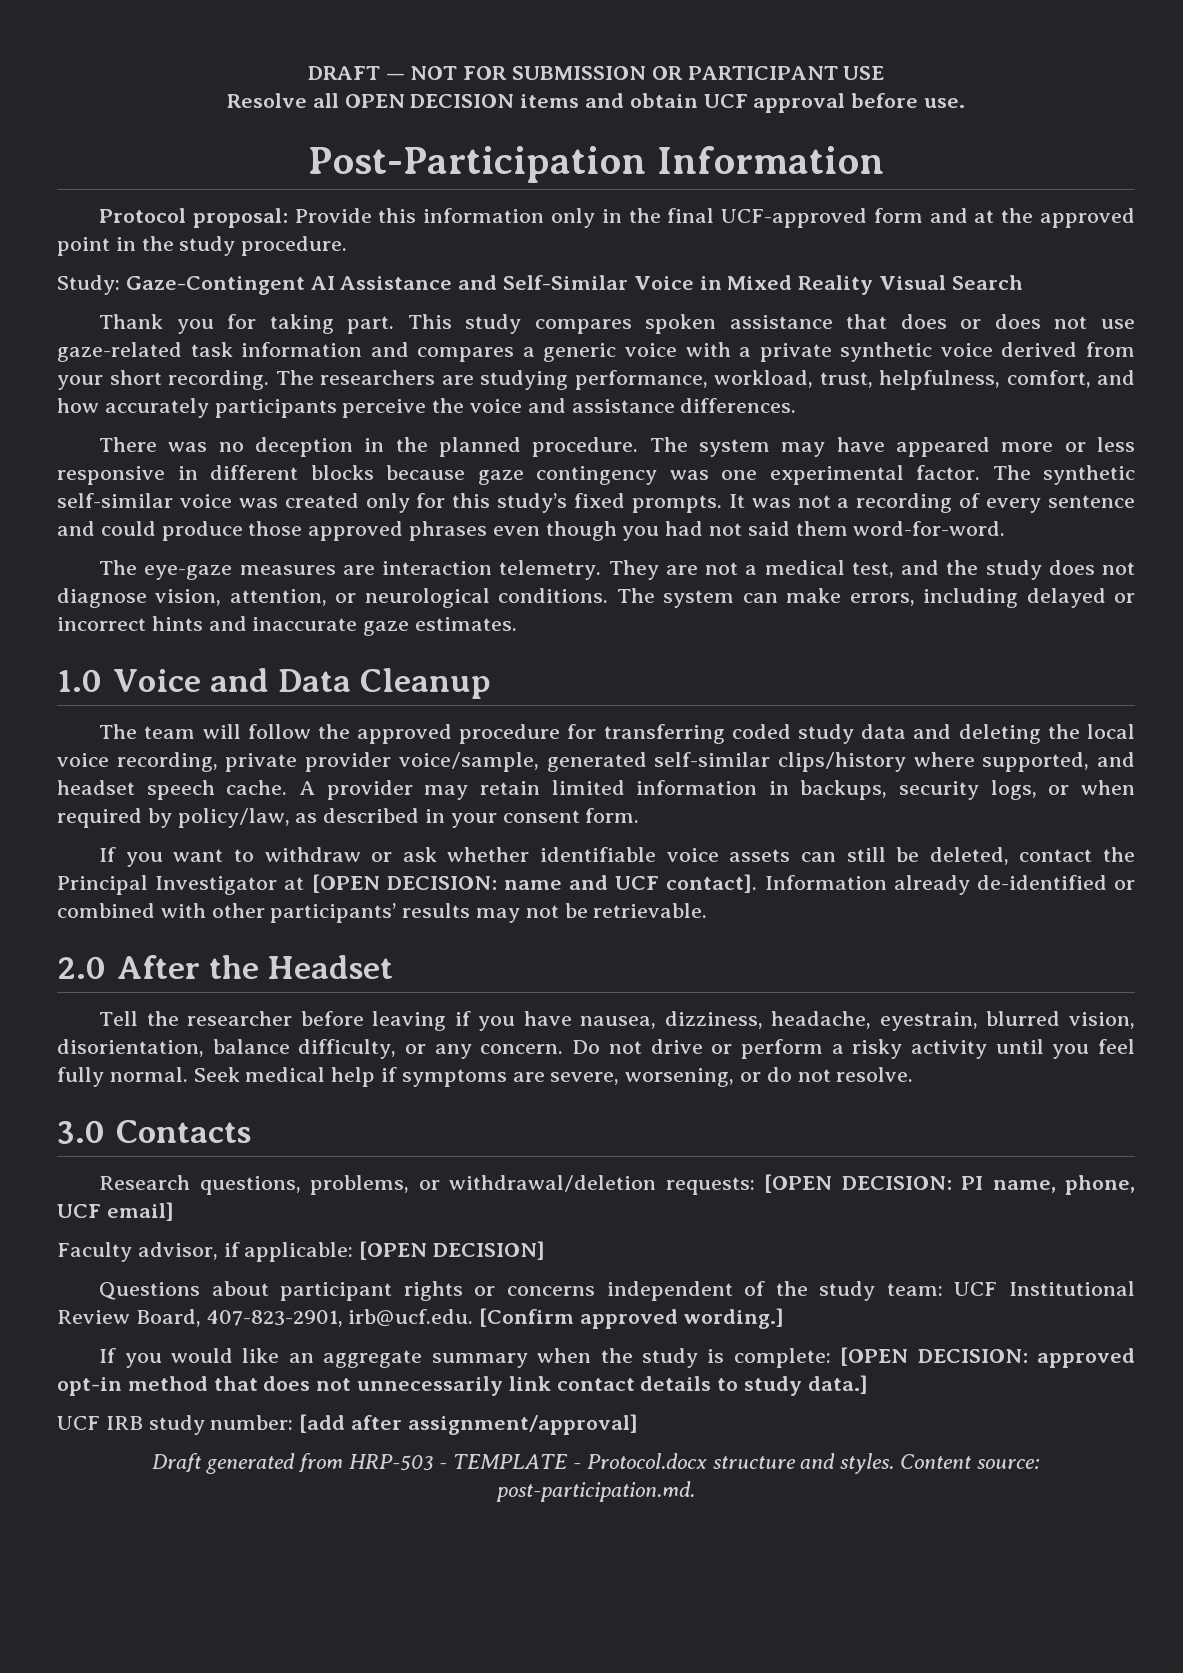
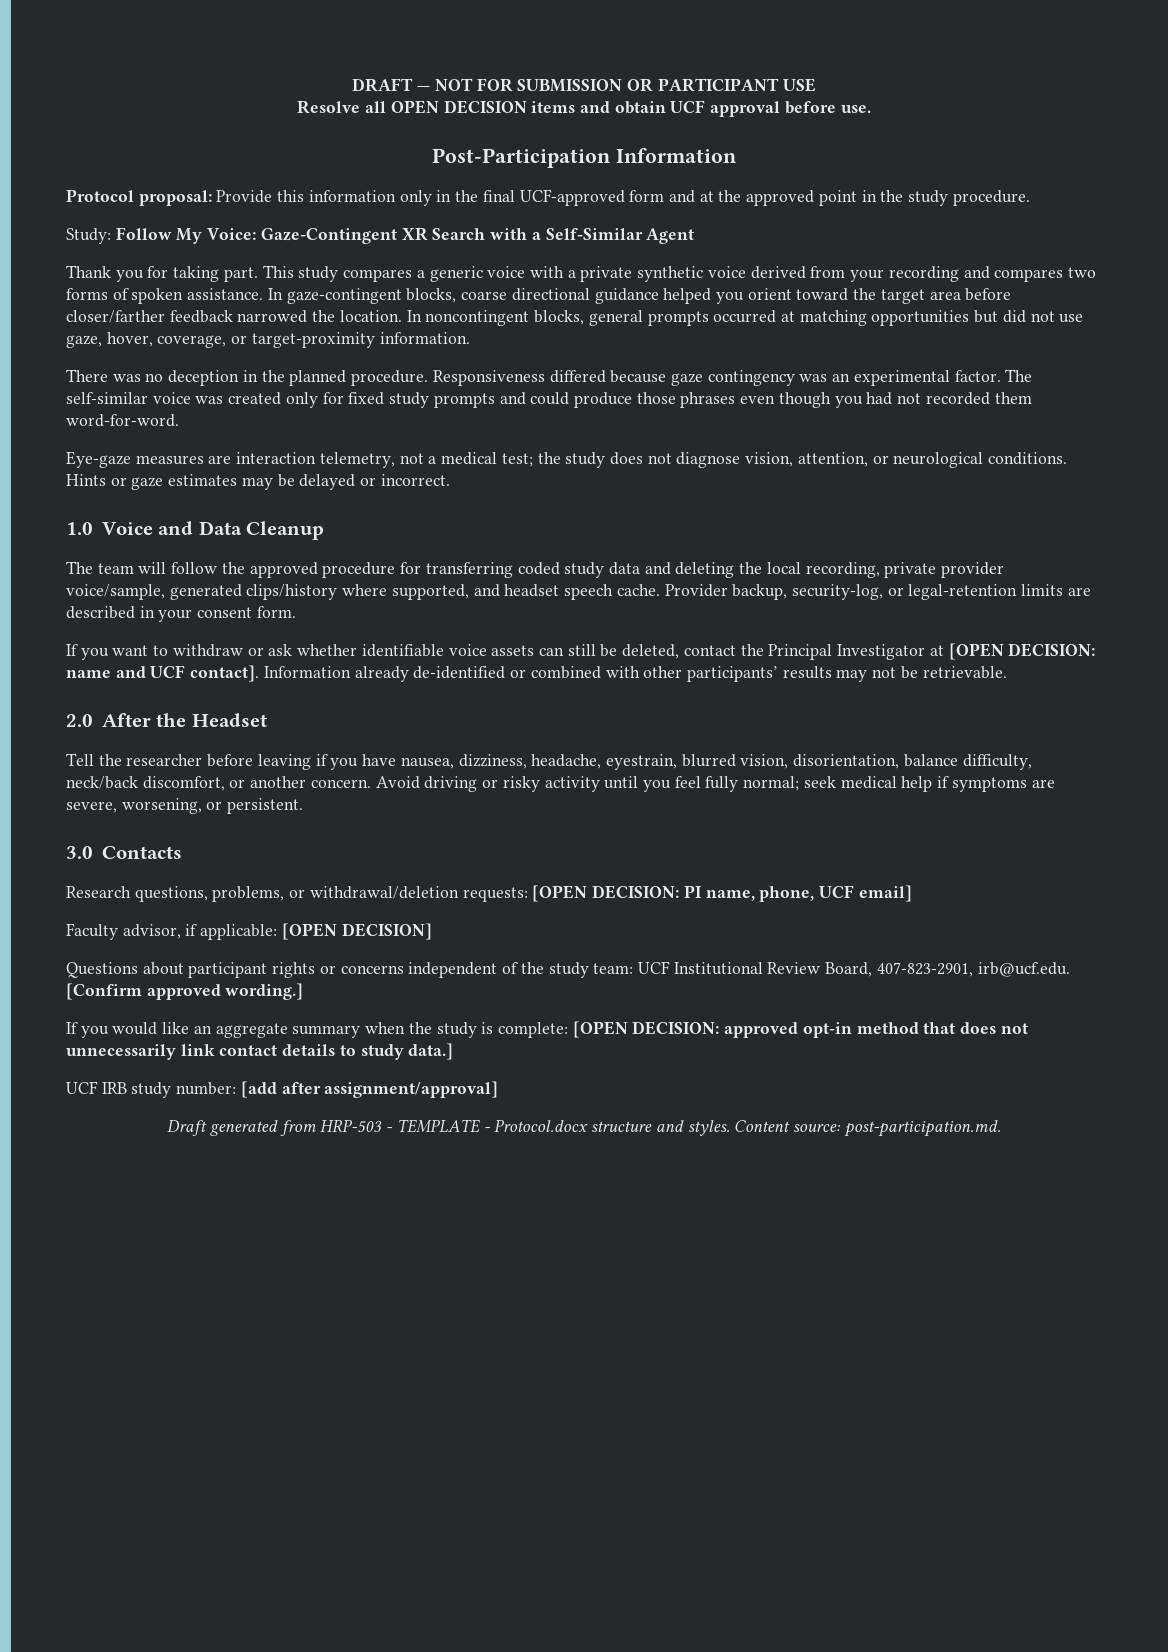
- Study: Gaze-Contingent AI Assistance and Self-Similar Voice in Mixed Reality Visual Search
+ Study: Follow My Voice: Gaze-Contingent XR Search with a Self-Similar Agent
- This study compares spoken assistance that does or does not use gaze-related task information and compares a generic voice with a private synthetic voice derived from your short recording. The researchers are studying performance, workload, trust, helpfulness, comfort, and how accurately participants perceive the voice and assistance differences.
+ This study compares a generic voice with a private synthetic voice derived from your recording and compares two forms of spoken assistance. In gaze-contingent blocks, coarse directional guidance helped you orient toward the target area before closer/farther feedback narrowed the location. In noncontingent blocks, general prompts occurred at matching opportunities but did not use gaze, hover, coverage, or target-proximity information.
- The system may have appeared more or less responsive in different blocks because gaze contingency was one experimental factor.
+ Responsiveness differed because gaze contingency was an experimental factor.
- The synthetic self-similar voice was created only for this study’s fixed prompts. It was not a recording of every sentence and could produce those approved phrases even though you had not said them word-for-word.
+ The self-similar voice was created only for fixed study prompts and could produce those phrases even though you had not recorded them word-for-word.
- The eye-gaze measures are interaction telemetry. They are not a medical test, and the study does not diagnose vision, attention, or neurological conditions.
+ Eye-gaze measures are interaction telemetry, not a medical test; the study does not diagnose vision, attention, or neurological conditions.
- The system can make errors, including delayed or incorrect hints and inaccurate gaze estimates.
+ Hints or gaze estimates may be delayed or incorrect.
- The team will follow the approved procedure for transferring coded study data and deleting the local voice recording, private provider voice/sample, generated self-similar clips/history where supported, and headset speech cache.
+ The team will follow the approved procedure for transferring coded study data and deleting the local recording, private provider voice/sample, generated clips/history where supported, and headset speech cache.
- A provider may retain limited information in backups, security logs, or when required by policy/law, as described in your consent form.
+ Provider backup, security-log, or legal-retention limits are described in your consent form.
- Tell the researcher before leaving if you have nausea, dizziness, headache, eyestrain, blurred vision, disorientation, balance difficulty, or any concern. Do not drive or perform a risky activity until you feel fully normal. Seek medical help if symptoms are severe, worsening, or do not resolve.
+ Tell the researcher before leaving if you have nausea, dizziness, headache, eyestrain, blurred vision, disorientation, balance difficulty, neck/back discomfort, or another concern. Avoid driving or risky activity until you feel fully normal; seek medical help if symptoms are severe, worsening, or persistent.

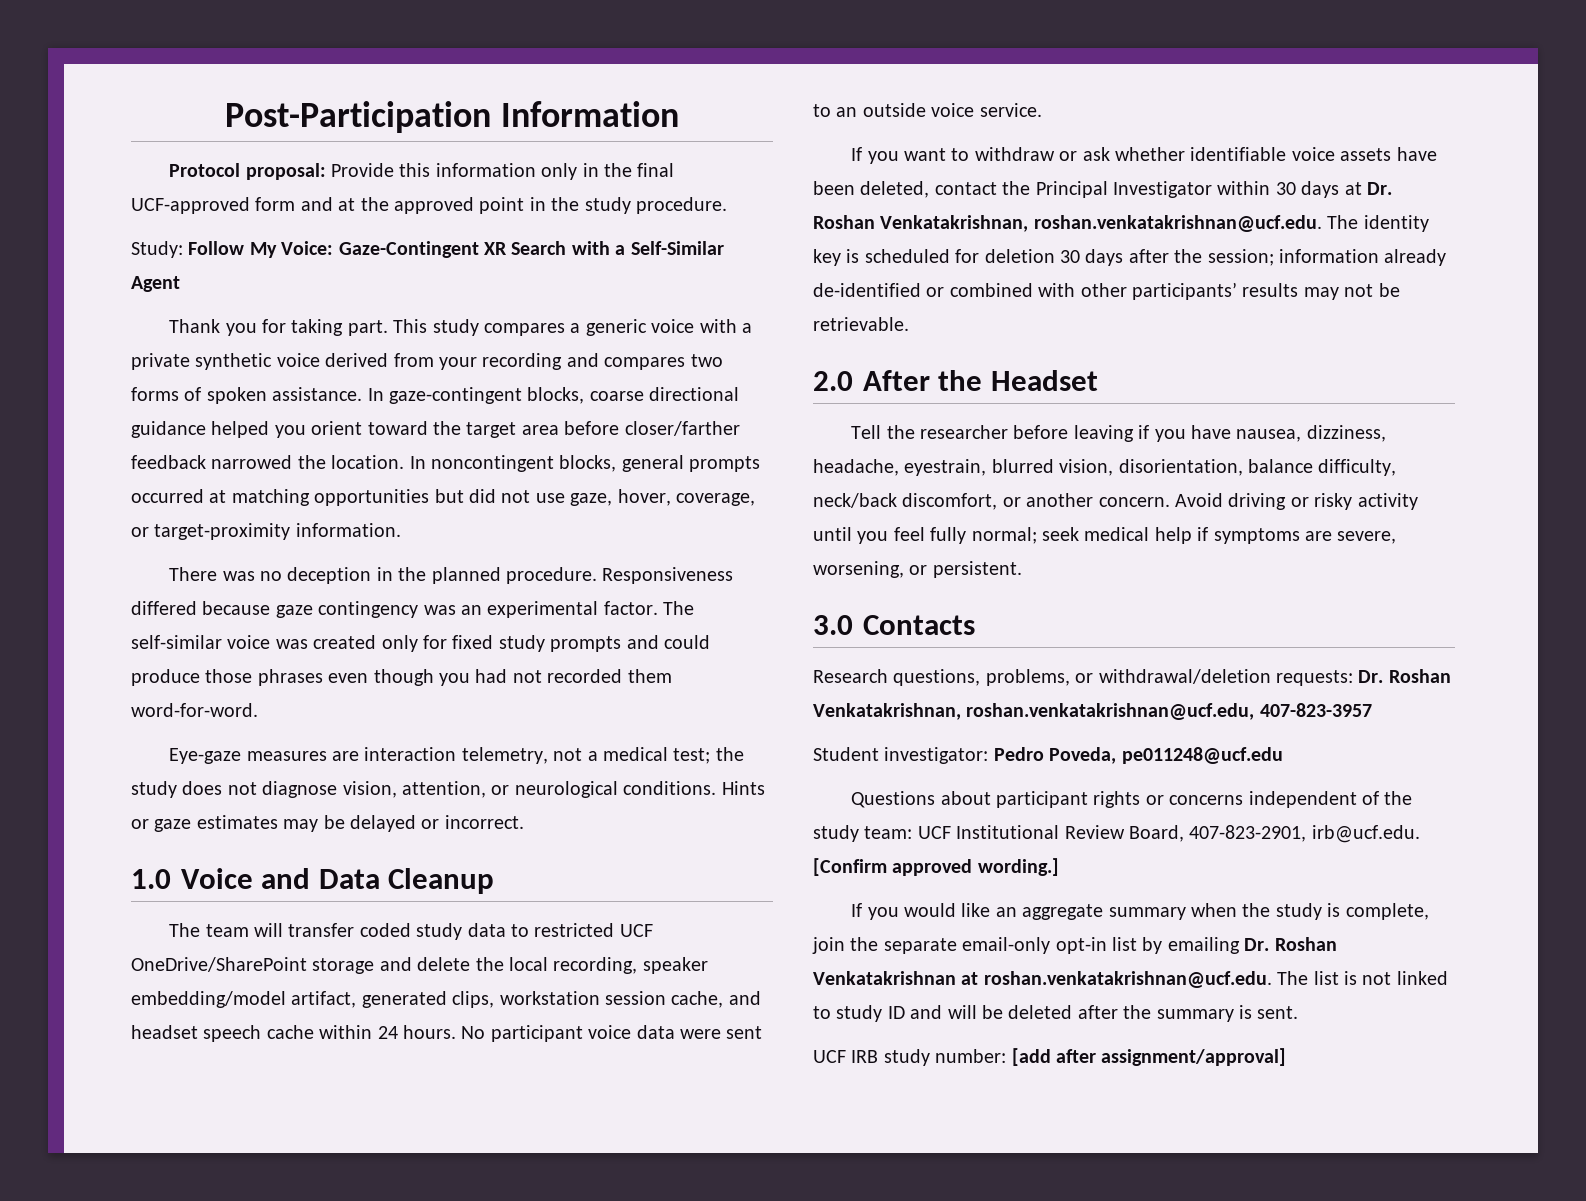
- DRAFT — NOT FOR SUBMISSION OR PARTICIPANT USE
- Resolve all OPEN DECISION items and obtain UCF approval before use.
- The team will follow the approved procedure for transferring coded study data and deleting the local recording, private provider voice/sample, generated clips/history where supported, and headset speech cache. Provider backup, security-log, or legal-retention limits are described in your consent form.
+ The team will transfer coded study data to restricted UCF OneDrive/SharePoint storage and delete the local recording, speaker embedding/model artifact, generated clips, workstation session cache, and headset speech cache within 24 hours. No participant voice data were sent to an outside voice service.
- If you want to withdraw or ask whether identifiable voice assets can still be deleted, contact the Principal Investigator at [OPEN DECISION: name and UCF contact]. Information already de-identified or combined with other participants’ results may not be retrievable.
+ If you want to withdraw or ask whether identifiable voice assets have been deleted, contact the Principal Investigator within 30 days at Dr. Roshan Venkatakrishnan, roshan.venkatakrishnan@ucf.edu. The identity key is scheduled for deletion 30 days after the session; information already de-identified or combined with other participants’ results may not be retrievable.
- Research questions, problems, or withdrawal/deletion requests: [OPEN DECISION: PI name, phone, UCF email]
- Faculty advisor, if applicable: [OPEN DECISION]
+ Research questions, problems, or withdrawal/deletion requests: Dr. Roshan Venkatakrishnan, roshan.venkatakrishnan@ucf.edu, 407-823-3957
+ Student investigator: Pedro Poveda, pe011248@ucf.edu
- If you would like an aggregate summary when the study is complete: [OPEN DECISION: approved opt-in method that does not unnecessarily link contact details to study data.]
+ If you would like an aggregate summary when the study is complete, join the separate email-only opt-in list by emailing Dr. Roshan Venkatakrishnan at roshan.venkatakrishnan@ucf.edu. The list is not linked to study ID and will be deleted after the summary is sent.
- Draft generated from HRP-503 - TEMPLATE - Protocol.docx structure and styles. Content source: post-participation.md.

